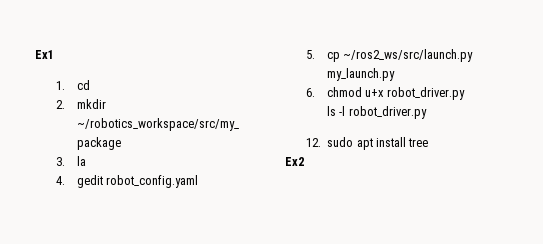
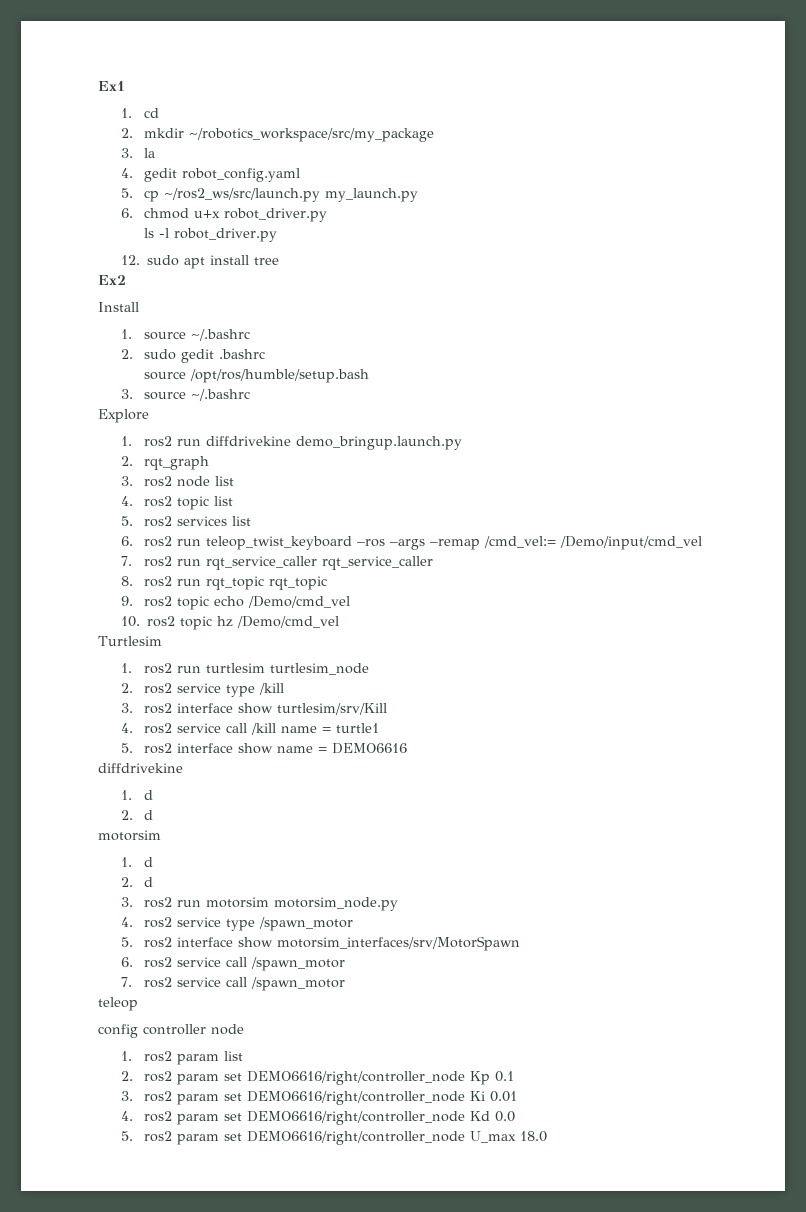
+ Install
+ 1. source ~/.bashrc
+ 2. sudo gedit .bashrc
+ source /opt/ros/humble/setup.bash
+ 3. source ~/.bashrc
+ Explore
+ 1. ros2 run diffdrivekine demo_bringup.launch.py
+ 2. rqt_graph
+ 3. ros2 node list
+ 4. ros2 topic list
+ 5. ros2 services list
+ 6. ros2 run teleop_twist_keyboard –ros –args –remap /cmd_vel:= /Demo/input/cmd_vel
+ 7. ros2 run rqt_service_caller rqt_service_caller
+ 8. ros2 run rqt_topic rqt_topic
+ 9. ros2 topic echo /Demo/cmd_vel
+ 10. ros2 topic hz /Demo/cmd_vel
+ Turtlesim
+ 1. ros2 run turtlesim turtlesim_node
+ 2. ros2 service type /kill
+ 3. ros2 interface show turtlesim/srv/Kill
+ 4. ros2 service call /kill name = turtle1
+ 5. ros2 interface show name = DEMO6616
+ diffdrivekine
+ 1. d
+ 2. d
+ motorsim
+ 1. d
+ 2. d
+ 3. ros2 run motorsim motorsim_node.py
+ 4. ros2 service type /spawn_motor
+ 5. ros2 interface show motorsim_interfaces/srv/MotorSpawn
+ 6. ros2 service call /spawn_motor
+ 7. ros2 service call /spawn_motor
+ teleop
+ config controller node
+ 1. ros2 param list
+ 2. ros2 param set DEMO6616/right/controller_node Kp 0.1
+ 3. ros2 param set DEMO6616/right/controller_node Ki 0.01
+ 4. ros2 param set DEMO6616/right/controller_node Kd 0.0
+ 5. ros2 param set DEMO6616/right/controller_node U_max 18.0

